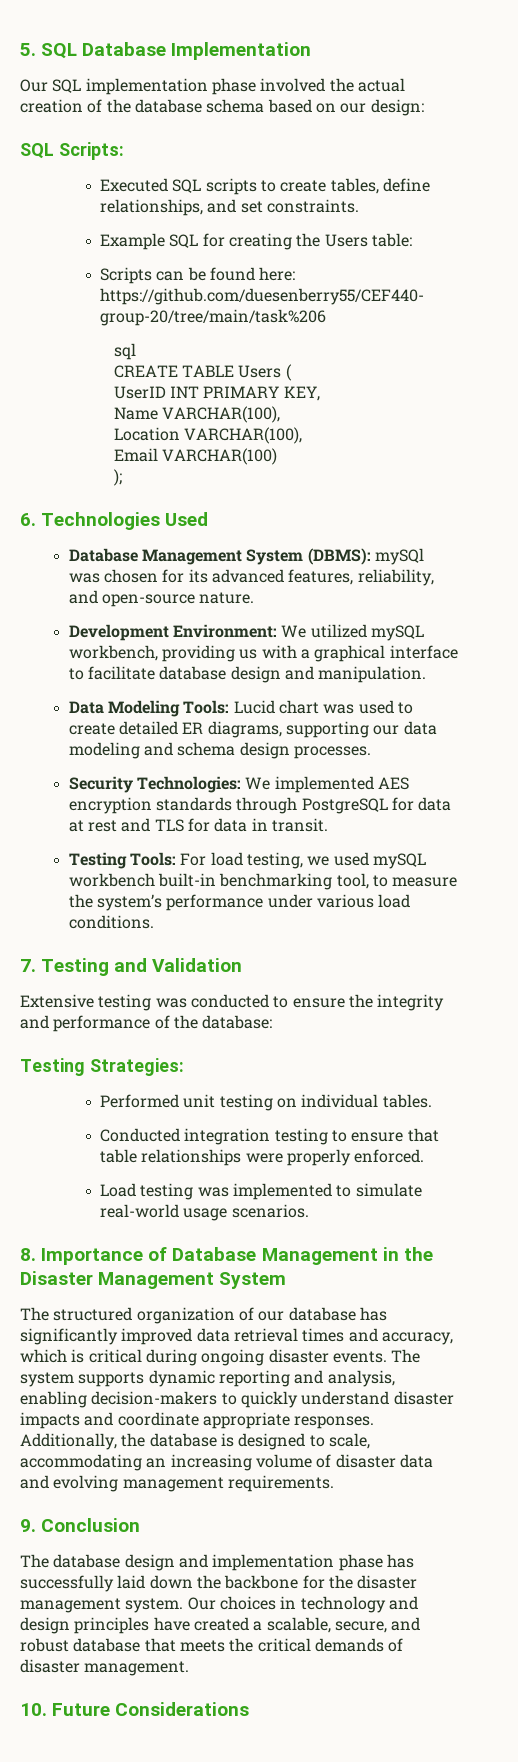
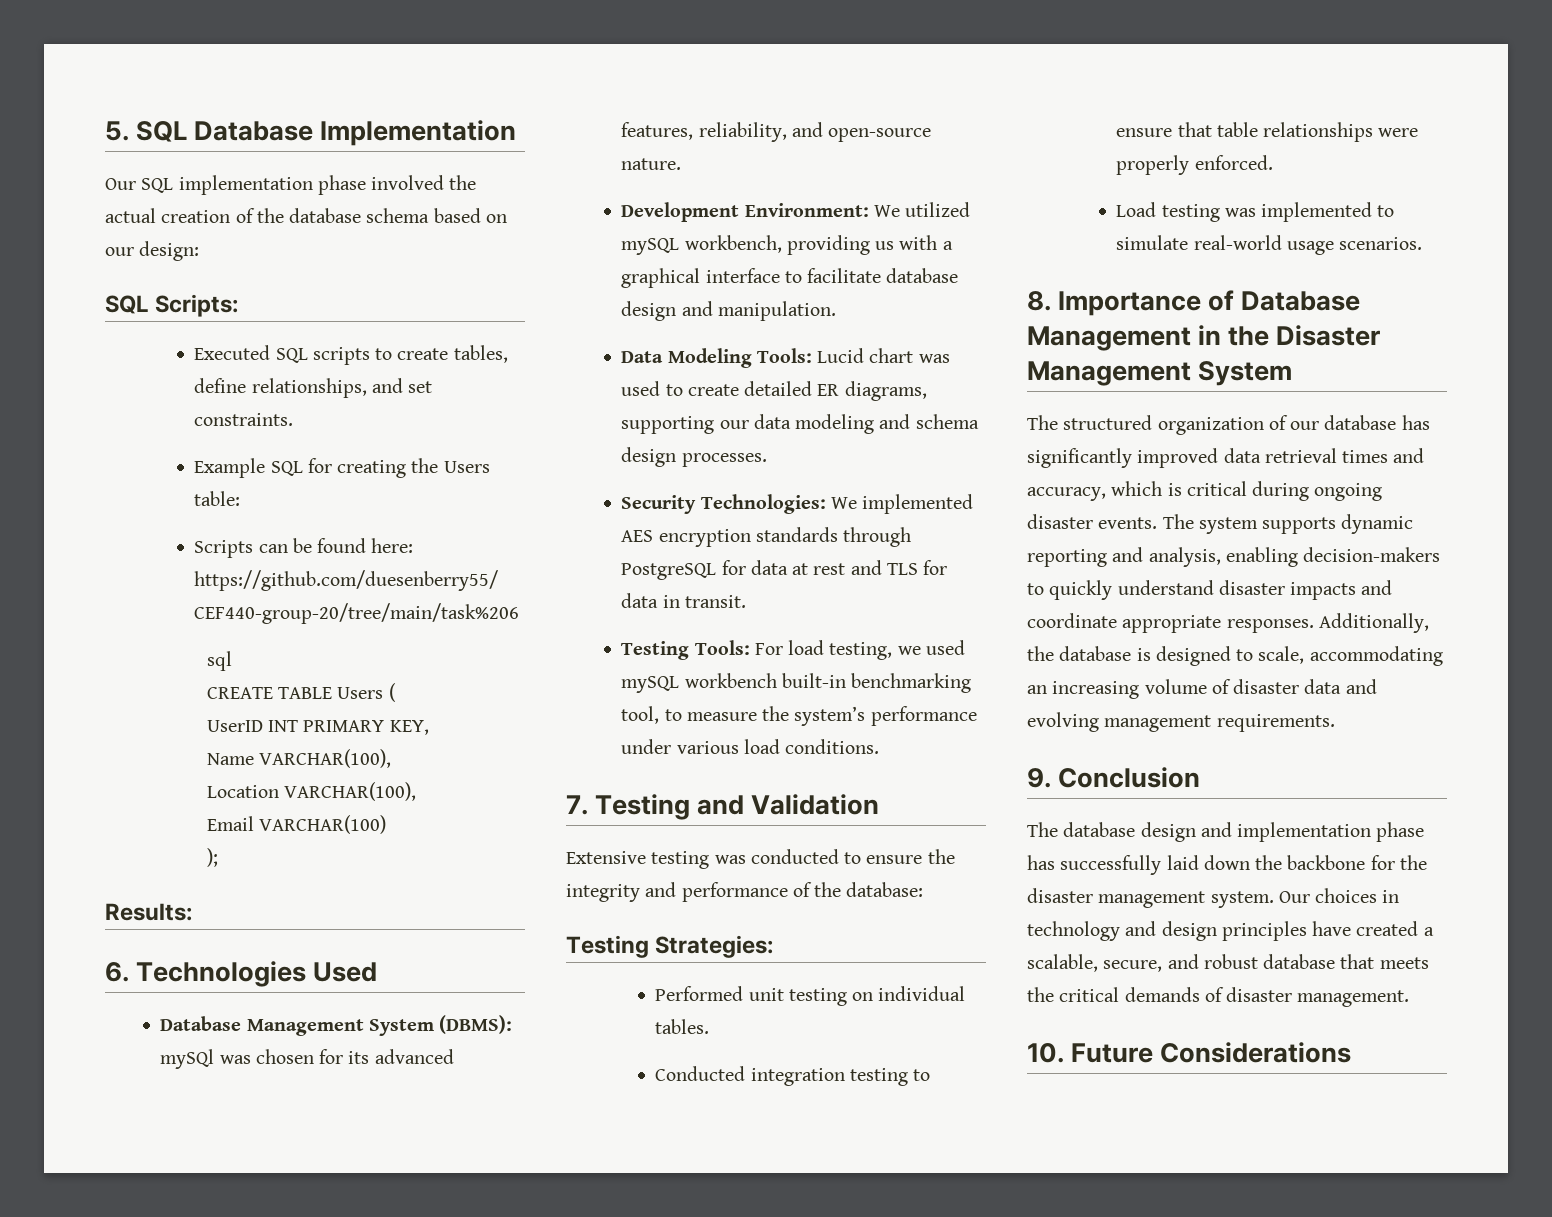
+ Results:

